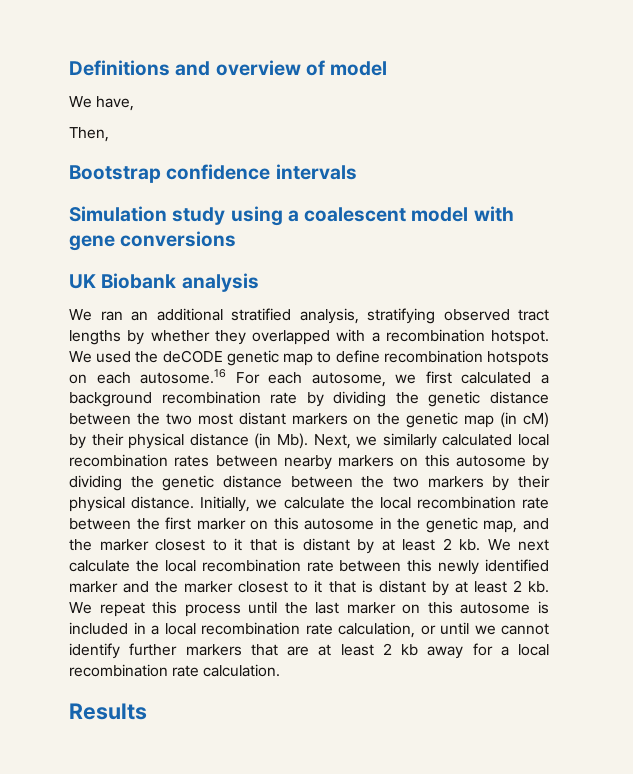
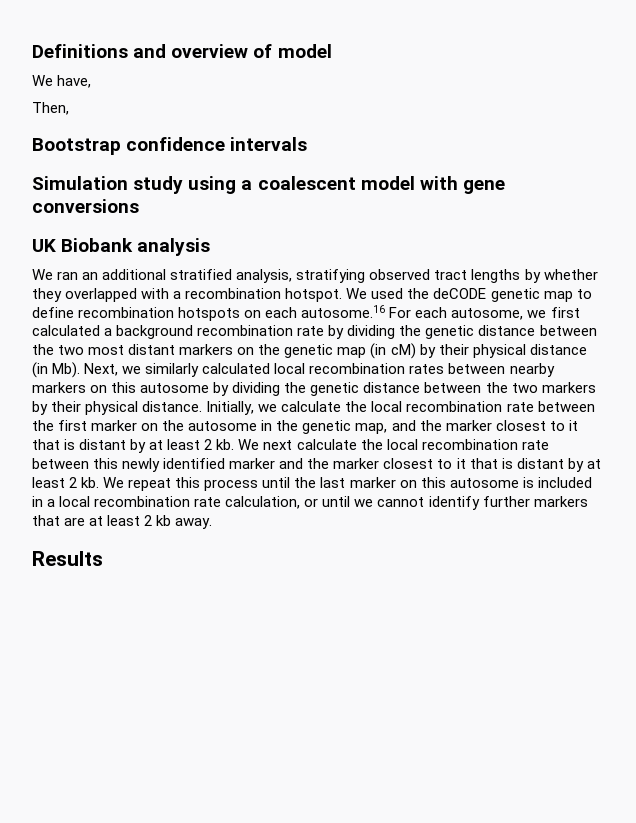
- Initially, we calculate the local recombination rate between the first marker on this autosome in the genetic map, and the marker closest to it that is distant by at least 2 kb.
+ Initially, we calculate the local recombination rate between the first marker on the autosome in the genetic map, and the marker closest to it that is distant by at least 2 kb.
- We repeat this process until the last marker on this autosome is included in a local recombination rate calculation, or until we cannot identify further markers that are at least 2 kb away for a local recombination rate calculation.
+ We repeat this process until the last marker on this autosome is included in a local recombination rate calculation, or until we cannot identify further markers that are at least 2 kb away.

